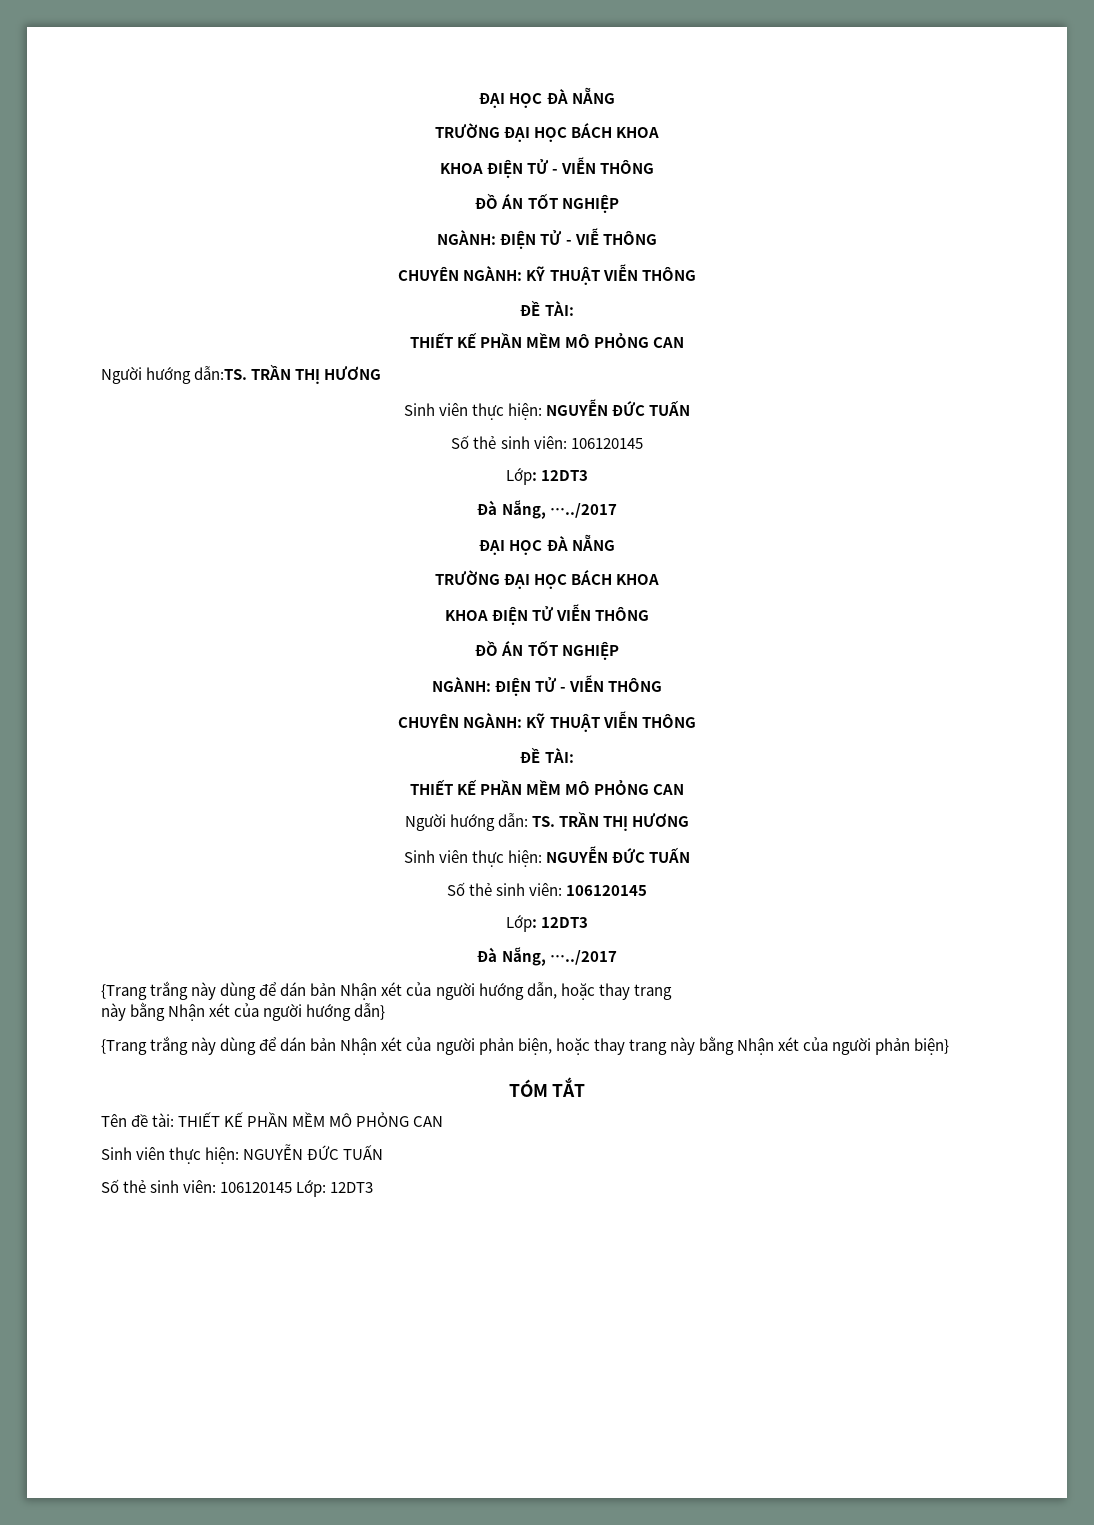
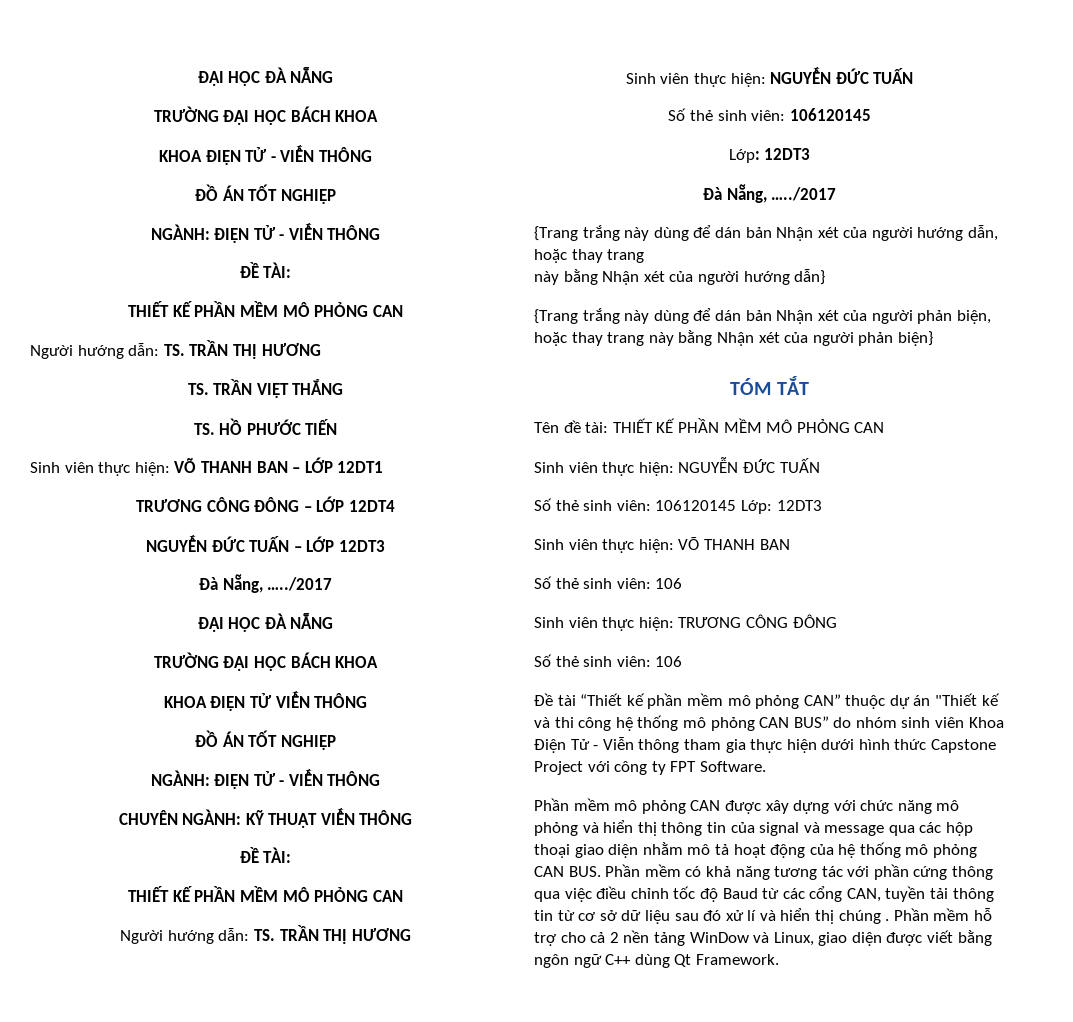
  KHOA ĐIỆN TỬ - VIỄN THÔNG
  ĐỒ ÁN TỐT NGHIỆP
- NGÀNH: ĐIỆN TỬ - VIỄ THÔNG
- CHUYÊN NGÀNH: KỸ THUẬT VIỄN THÔNG
+ NGÀNH: ĐIỆN TỬ - VIỄN THÔNG
  ĐỀ TÀI:
  THIẾT KẾ PHẦN MỀM MÔ PHỎNG CAN
- Người hướng dẫn:TS. TRẦN THỊ HƯƠNG
- Sinh viên thực hiện: NGUYỄN ĐỨC TUẤN
- Số thẻ sinh viên: 106120145
- Lớp: 12DT3
+ Người hướng dẫn: TS. TRẦN THỊ HƯƠNG
+ TS. TRẦN VIỆT THẮNG
+ TS. HỒ PHƯỚC TIẾN
+ Sinh viên thực hiện: VÕ THANH BAN – LỚP 12DT1
+ TRƯƠNG CÔNG ĐÔNG – LỚP 12DT4
+ NGUYỄN ĐỨC TUẤN – LỚP 12DT3
  Số thẻ sinh viên: 106120145 Lớp: 12DT3
+ Sinh viên thực hiện: VÕ THANH BAN
+ Số thẻ sinh viên: 106
+ Sinh viên thực hiện: TRƯƠNG CÔNG ĐÔNG
+ Số thẻ sinh viên: 106
+ Đề tài “Thiết kế phần mềm mô phỏng CAN” thuộc dự án "Thiết kế và thi công hệ thống mô phỏng CAN BUS” do nhóm sinh viên Khoa Điện Tử - Viễn thông tham gia thực hiện dưới hình thức Capstone Project với công ty FPT Software.
+ Phần mềm mô phỏng CAN được xây dựng với chức năng mô phỏng và hiển thị thông tin của signal và message qua các hộp thoại giao diện nhằm mô tả hoạt động của hệ thống mô phỏng CAN BUS. Phần mềm có khả năng tương tác với phần cứng thông qua việc điều chỉnh tốc độ Baud từ các cổng CAN, tuyền tải thông tin từ cơ sở dữ liệu sau đó xử lí và hiển thị chúng . Phần mềm hỗ trợ cho cả 2 nền tảng WinDow và Linux, giao diện được viết bằng ngôn ngữ C++ dùng Qt Framework.

